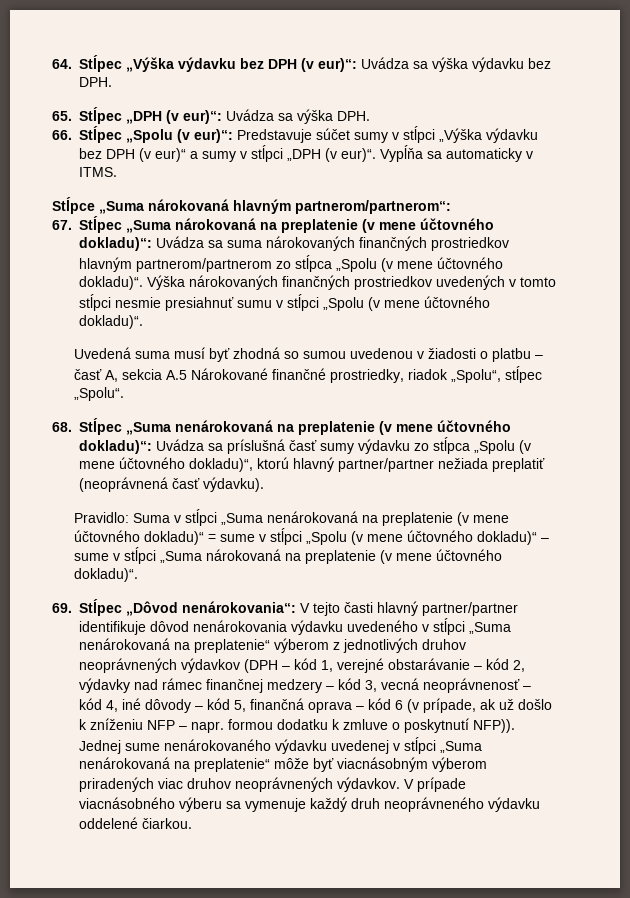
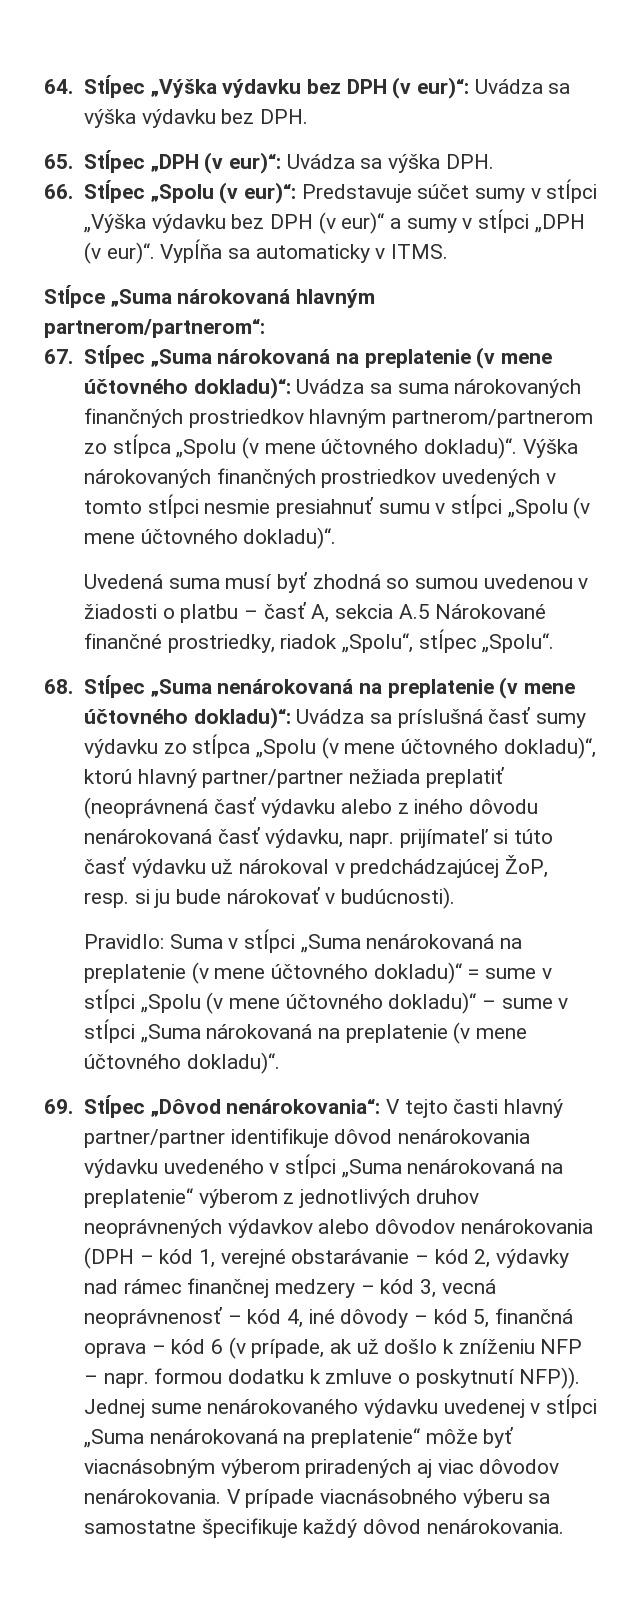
- 68. Stĺpec „Suma nenárokovaná na preplatenie (v mene účtovného dokladu)“: Uvádza sa príslušná časť sumy výdavku zo stĺpca „Spolu (v mene účtovného dokladu)“, ktorú hlavný partner/partner nežiada preplatiť (neoprávnená časť výdavku).
+ 68. Stĺpec „Suma nenárokovaná na preplatenie (v mene účtovného dokladu)“: Uvádza sa príslušná časť sumy výdavku zo stĺpca „Spolu (v mene účtovného dokladu)“, ktorú hlavný partner/partner nežiada preplatiť (neoprávnená časť výdavku alebo z iného dôvodu nenárokovaná časť výdavku, napr. prijímateľ si túto časť výdavku už nárokoval v predchádzajúcej ŽoP, resp. si ju bude nárokovať v budúcnosti).
- V tejto časti hlavný partner/partner identifikuje dôvod nenárokovania výdavku uvedeného v stĺpci „Suma nenárokovaná na preplatenie“ výberom z jednotlivých druhov neoprávnených výdavkov (DPH – kód 1, verejné obstarávanie – kód 2, výdavky nad rámec finančnej medzery – kód 3, vecná neoprávnenosť – kód 4, iné dôvody – kód 5, finančná oprava – kód 6 (v prípade, ak už došlo k zníženiu NFP – napr. formou dodatku k zmluve o poskytnutí NFP)).
+ V tejto časti hlavný partner/partner identifikuje dôvod nenárokovania výdavku uvedeného v stĺpci „Suma nenárokovaná na preplatenie“ výberom z jednotlivých druhov neoprávnených výdavkov alebo dôvodov nenárokovania (DPH – kód 1, verejné obstarávanie – kód 2, výdavky nad rámec finančnej medzery – kód 3, vecná neoprávnenosť – kód 4, iné dôvody – kód 5, finančná oprava – kód 6 (v prípade, ak už došlo k zníženiu NFP – napr. formou dodatku k zmluve o poskytnutí NFP)).
- Jednej sume nenárokovaného výdavku uvedenej v stĺpci „Suma nenárokovaná na preplatenie“ môže byť viacnásobným výberom priradených viac druhov neoprávnených výdavkov.
+ Jednej sume nenárokovaného výdavku uvedenej v stĺpci „Suma nenárokovaná na preplatenie“ môže byť viacnásobným výberom priradených aj viac dôvodov nenárokovania.
- V prípade viacnásobného výberu sa vymenuje každý druh neoprávneného výdavku oddelené čiarkou.
+ V prípade viacnásobného výberu sa samostatne špecifikuje každý dôvod nenárokovania.

